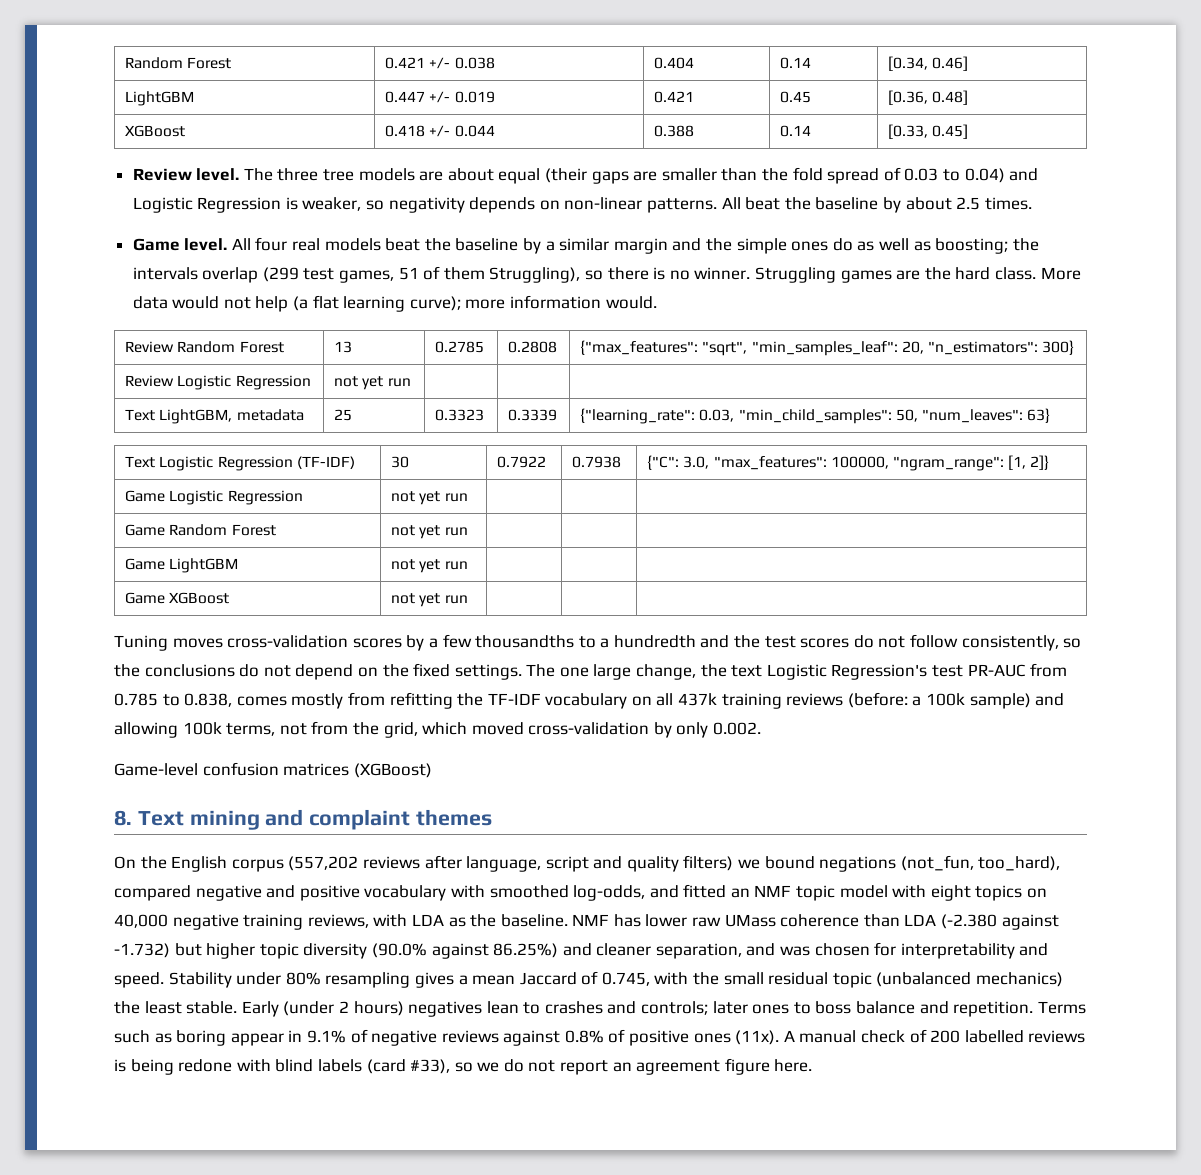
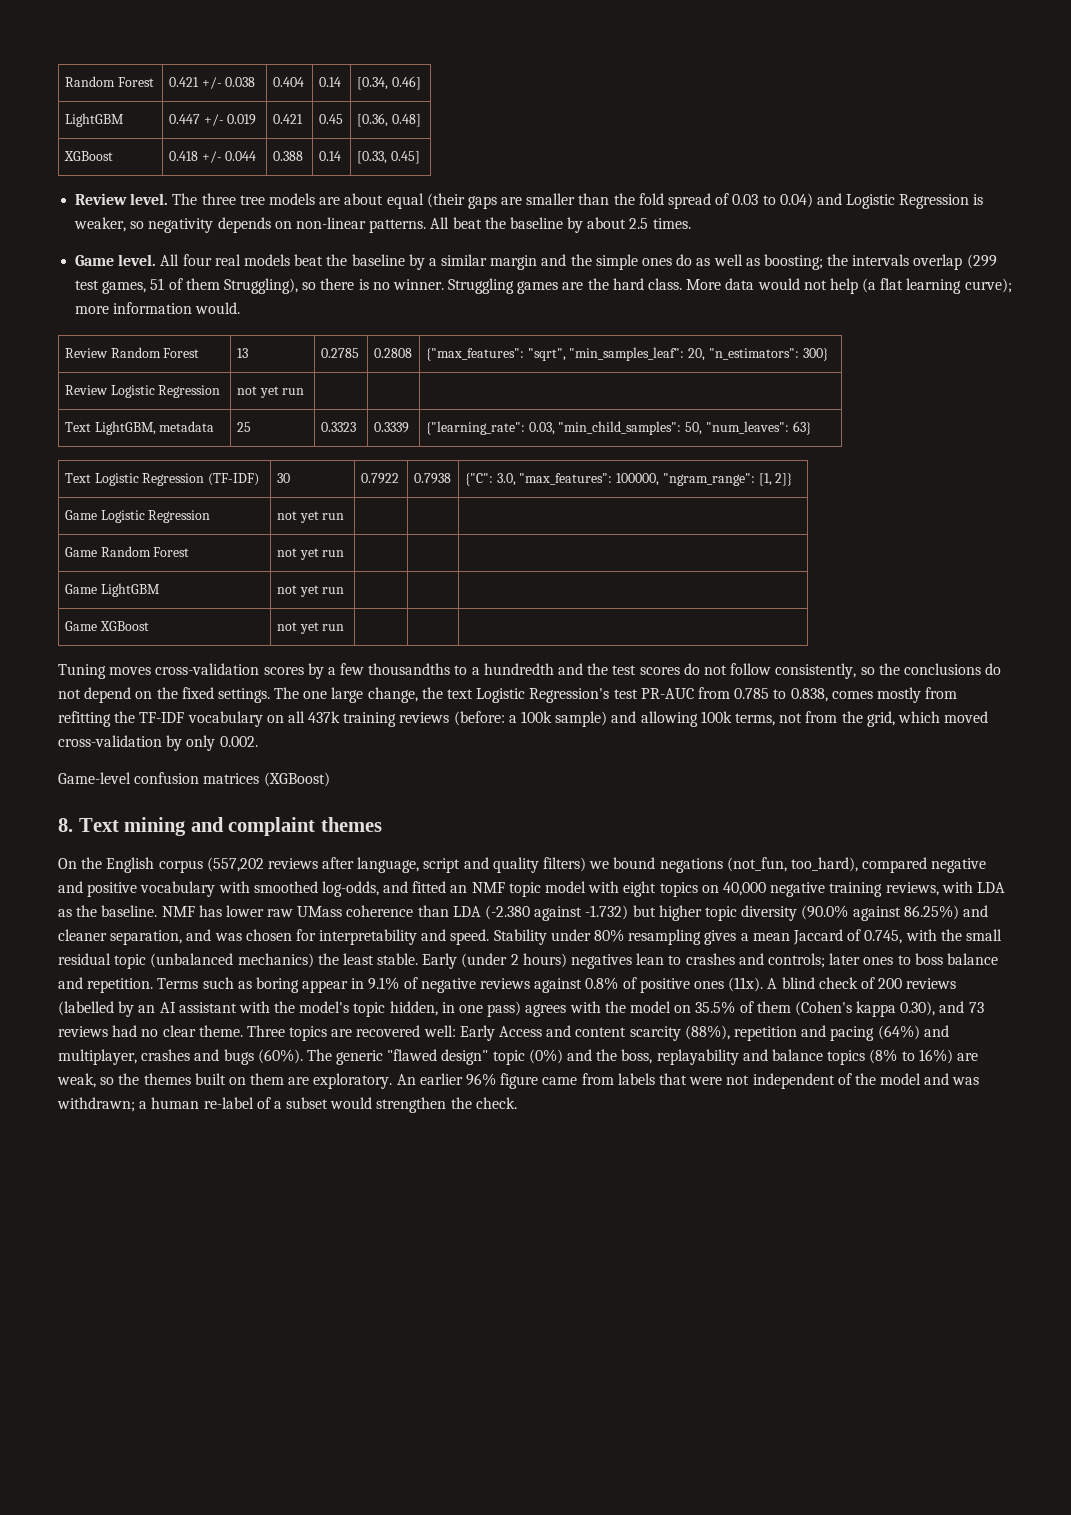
- A manual check of 200 labelled reviews is being redone with blind labels (card #33), so we do not report an agreement figure here.
+ A blind check of 200 reviews (labelled by an AI assistant with the model's topic hidden, in one pass) agrees with the model on 35.5% of them (Cohen's kappa 0.30), and 73 reviews had no clear theme. Three topics are recovered well: Early Access and content scarcity (88%), repetition and pacing (64%) and multiplayer, crashes and bugs (60%). The generic "flawed design" topic (0%) and the boss, replayability and balance topics (8% to 16%) are weak, so the themes built on them are exploratory. An earlier 96% figure came from labels that were not independent of the model and was withdrawn; a human re-label of a subset would strengthen the check.

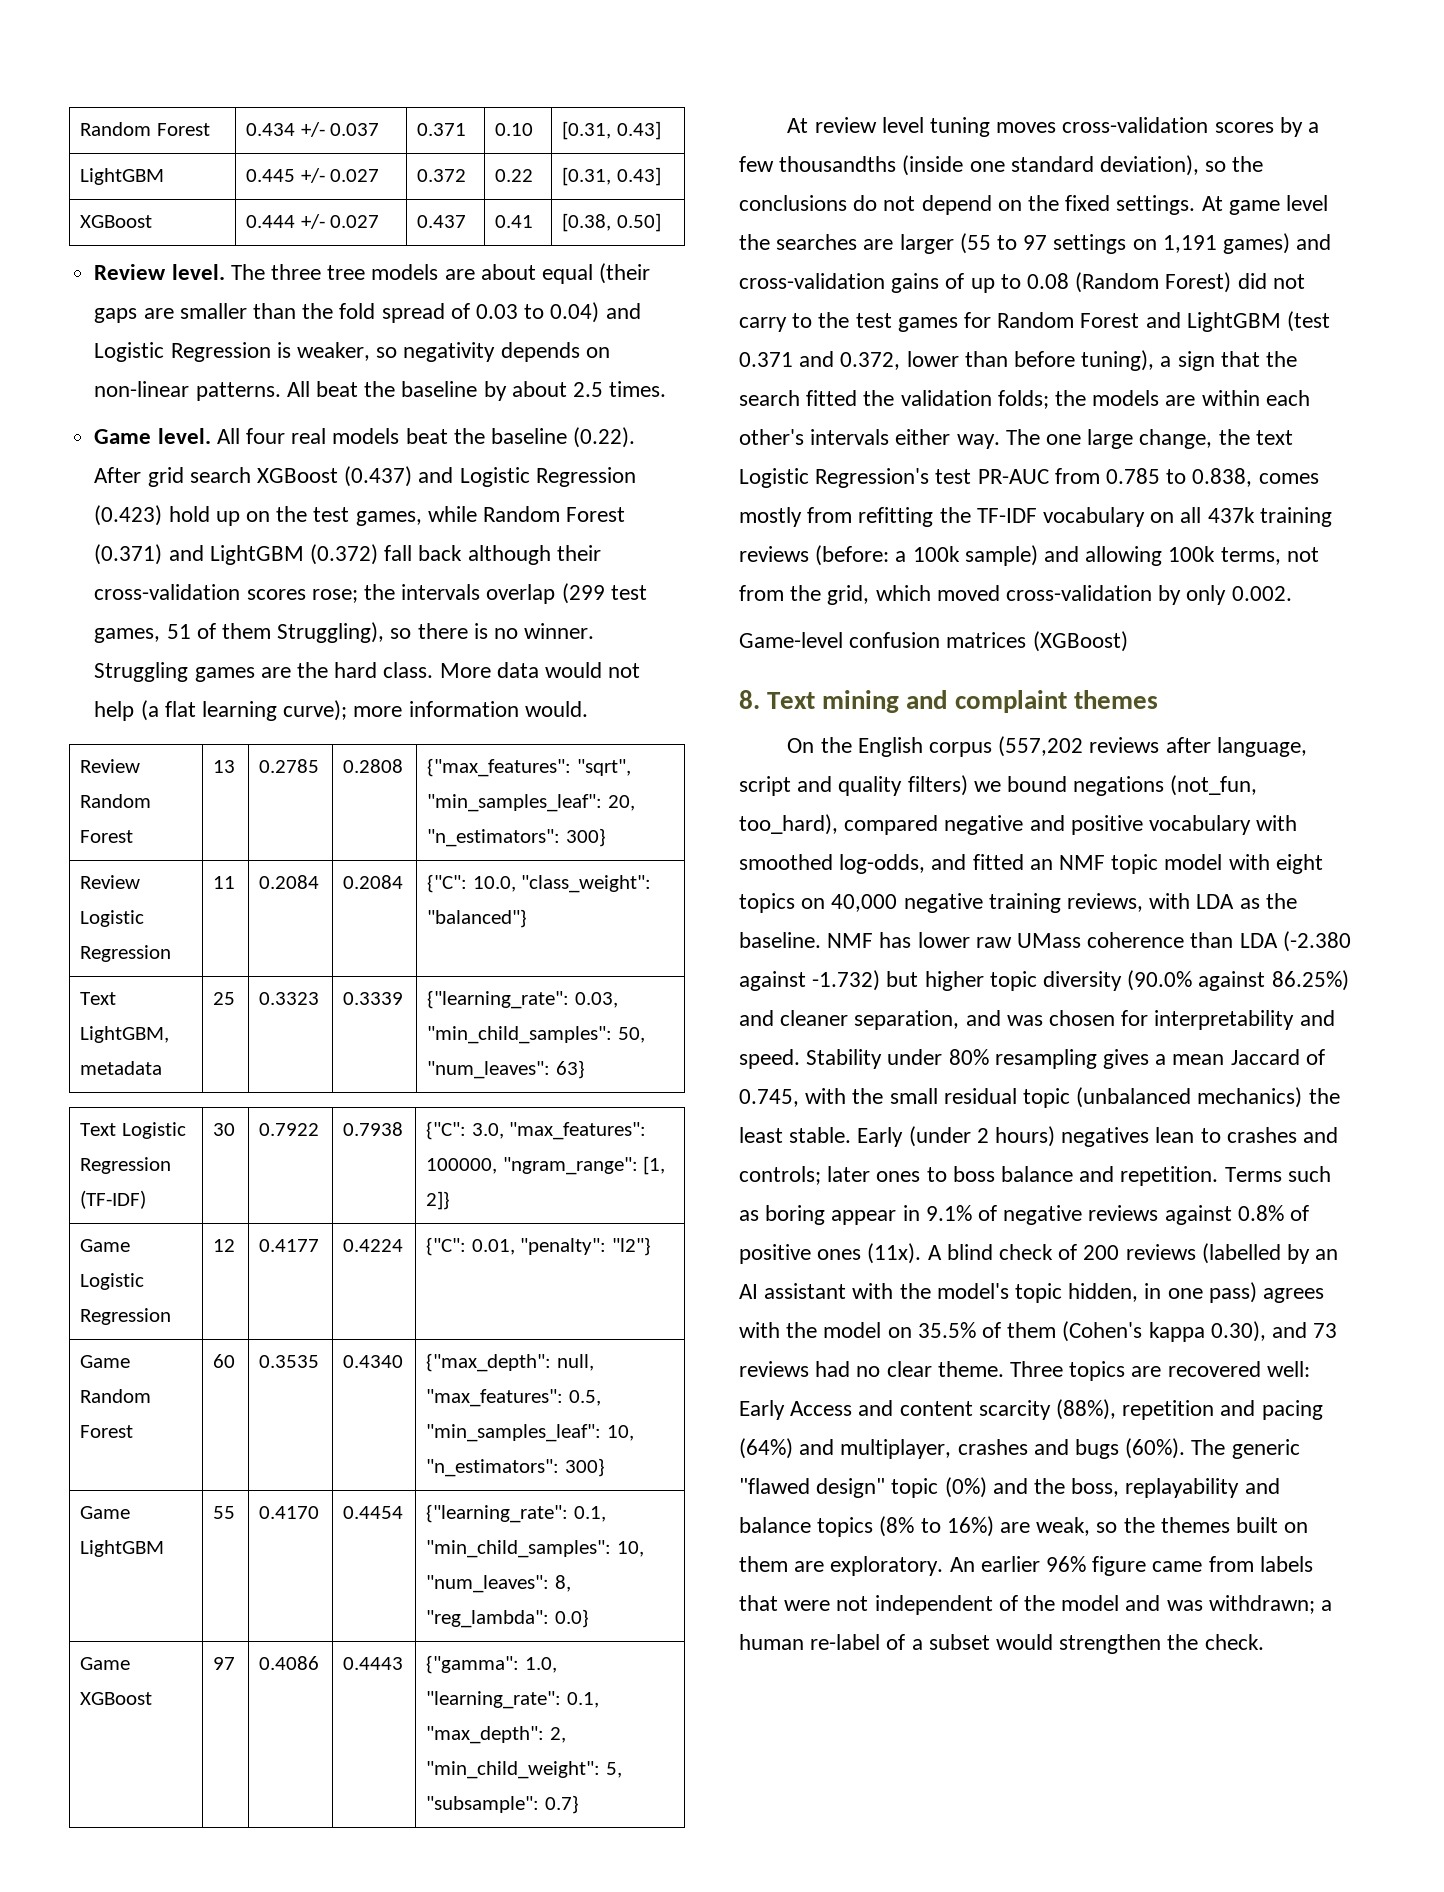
- Random Forest | 0.421 +/- 0.038 | 0.404 | 0.14 | [0.34, 0.46]
- LightGBM | 0.447 +/- 0.019 | 0.421 | 0.45 | [0.36, 0.48]
- XGBoost | 0.418 +/- 0.044 | 0.388 | 0.14 | [0.33, 0.45]
+ Random Forest | 0.434 +/- 0.037 | 0.371 | 0.10 | [0.31, 0.43]
+ LightGBM | 0.445 +/- 0.027 | 0.372 | 0.22 | [0.31, 0.43]
+ XGBoost | 0.444 +/- 0.027 | 0.437 | 0.41 | [0.38, 0.50]
- All four real models beat the baseline by a similar margin and the simple ones do as well as boosting; the intervals overlap (299 test games, 51 of them Struggling), so there is no winner.
+ All four real models beat the baseline (0.22). After grid search XGBoost (0.437) and Logistic Regression (0.423) hold up on the test games, while Random Forest (0.371) and LightGBM (0.372) fall back although their cross-validation scores rose; the intervals overlap (299 test games, 51 of them Struggling), so there is no winner.
- Review Logistic Regression | not yet run | | |
+ Review Logistic Regression | 11 | 0.2084 | 0.2084 | {"C": 10.0, "class_weight": "balanced"}
- Game Logistic Regression | not yet run | | |
- Game Random Forest | not yet run | | |
- Game LightGBM | not yet run | | |
- Game XGBoost | not yet run | | |
- Tuning moves cross-validation scores by a few thousandths to a hundredth and the test scores do not follow consistently, so the conclusions do not depend on the fixed settings.
+ Game Logistic Regression | 12 | 0.4177 | 0.4224 | {"C": 0.01, "penalty": "l2"}
+ Game Random Forest | 60 | 0.3535 | 0.4340 | {"max_depth": null, "max_features": 0.5, "min_samples_leaf": 10, "n_estimators": 300}
+ Game LightGBM | 55 | 0.4170 | 0.4454 | {"learning_rate": 0.1, "min_child_samples": 10, "num_leaves": 8, "reg_lambda": 0.0}
+ Game XGBoost | 97 | 0.4086 | 0.4443 | {"gamma": 1.0, "learning_rate": 0.1, "max_depth": 2, "min_child_weight": 5, "subsample": 0.7}
+ At review level tuning moves cross-validation scores by a few thousandths (inside one standard deviation), so the conclusions do not depend on the fixed settings.
+ At game level the searches are larger (55 to 97 settings on 1,191 games) and cross-validation gains of up to 0.08 (Random Forest) did not carry to the test games for Random Forest and LightGBM (test 0.371 and 0.372, lower than before tuning), a sign that the search fitted the validation folds; the models are within each other's intervals either way.

